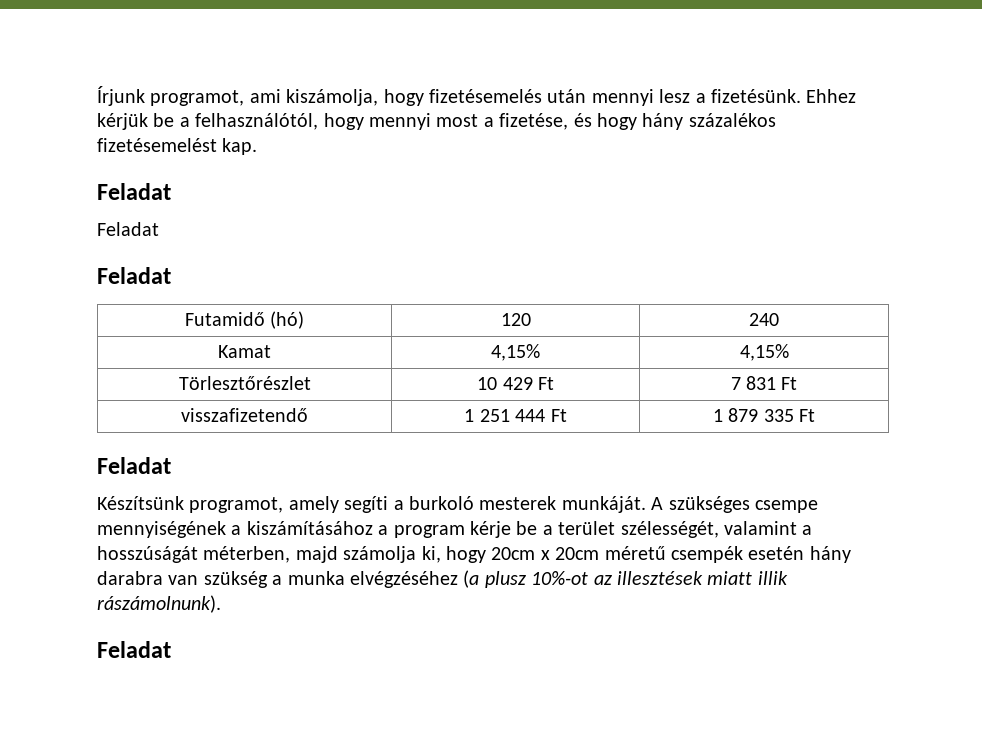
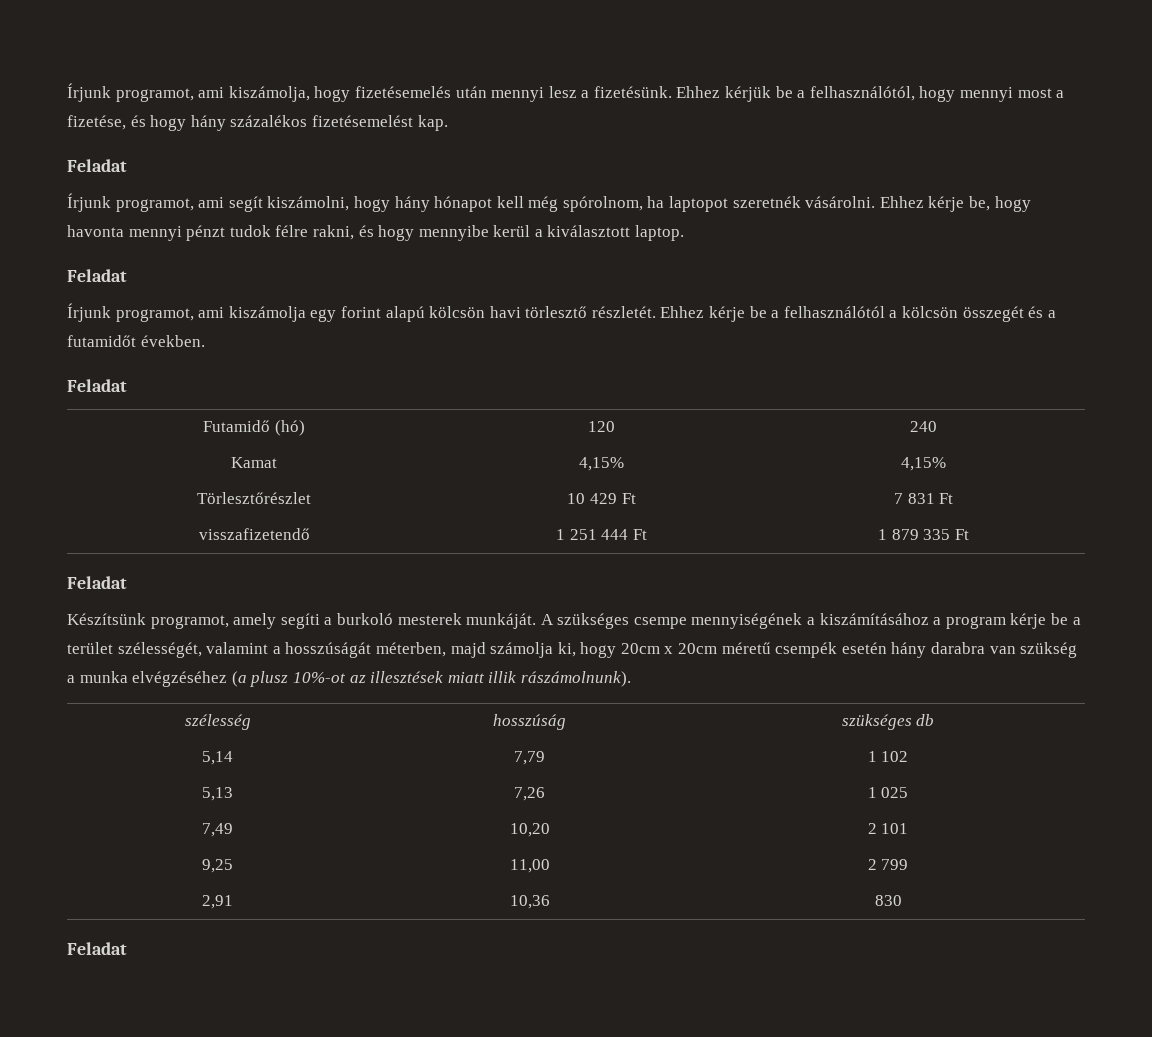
  Ehhez kérjük be a felhasználótól, hogy mennyi most a fizetése, és hogy hány százalékos fizetésemelést kap.
  Feladat
+ Írjunk programot, ami segít kiszámolni, hogy hány hónapot kell még spórolnom, ha laptopot szeretnék vásárolni. Ehhez kérje be, hogy havonta mennyi pénzt tudok félre rakni, és hogy mennyibe kerül a kiválasztott laptop.
  Feladat
+ Írjunk programot, ami kiszámolja egy forint alapú kölcsön havi törlesztő részletét. Ehhez kérje be a felhasználótól a kölcsön összegét és a futamidőt években.
+ szélesség | hosszúság | szükséges db
+ 5,14 | 7,79 | 1 102
+ 5,13 | 7,26 | 1 025
+ 7,49 | 10,20 | 2 101
+ 9,25 | 11,00 | 2 799
+ 2,91 | 10,36 | 830

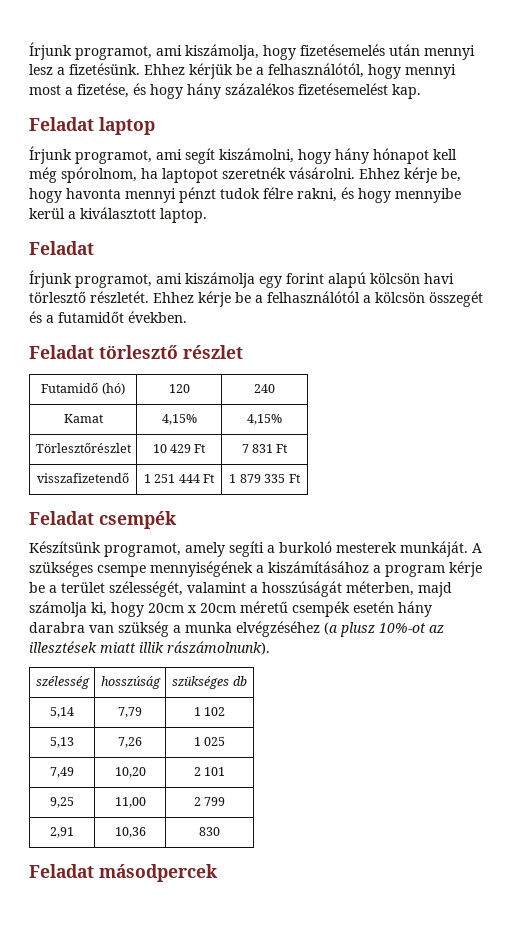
  Ehhez kérjük be a felhasználótól, hogy mennyi most a fizetése, és hogy hány százalékos fizetésemelést kap.
- Feladat
+ Feladat laptop
  Ehhez kérje be a felhasználótól a kölcsön összegét és a futamidőt években.
- Feladat
+ Feladat törlesztő részlet
  visszafizetendő | 1 251 444 Ft | 1 879 335 Ft
- Feladat
+ Feladat csempék
  2,91 | 10,36 | 830
- Feladat
+ Feladat másodpercek

